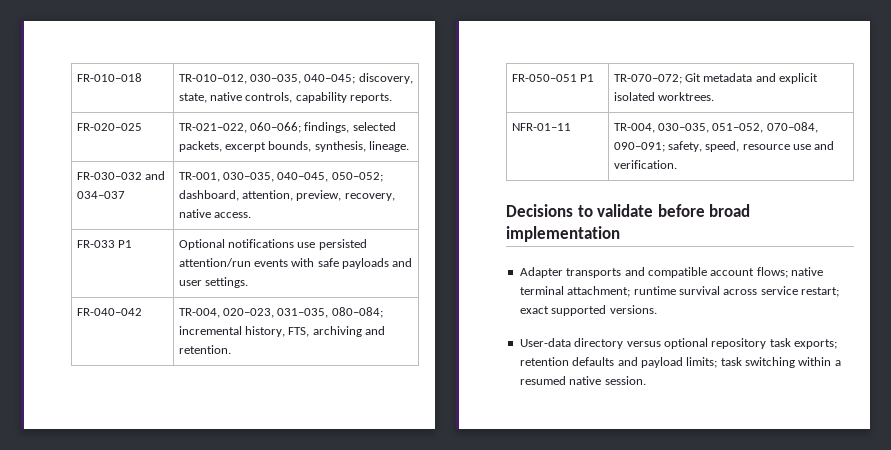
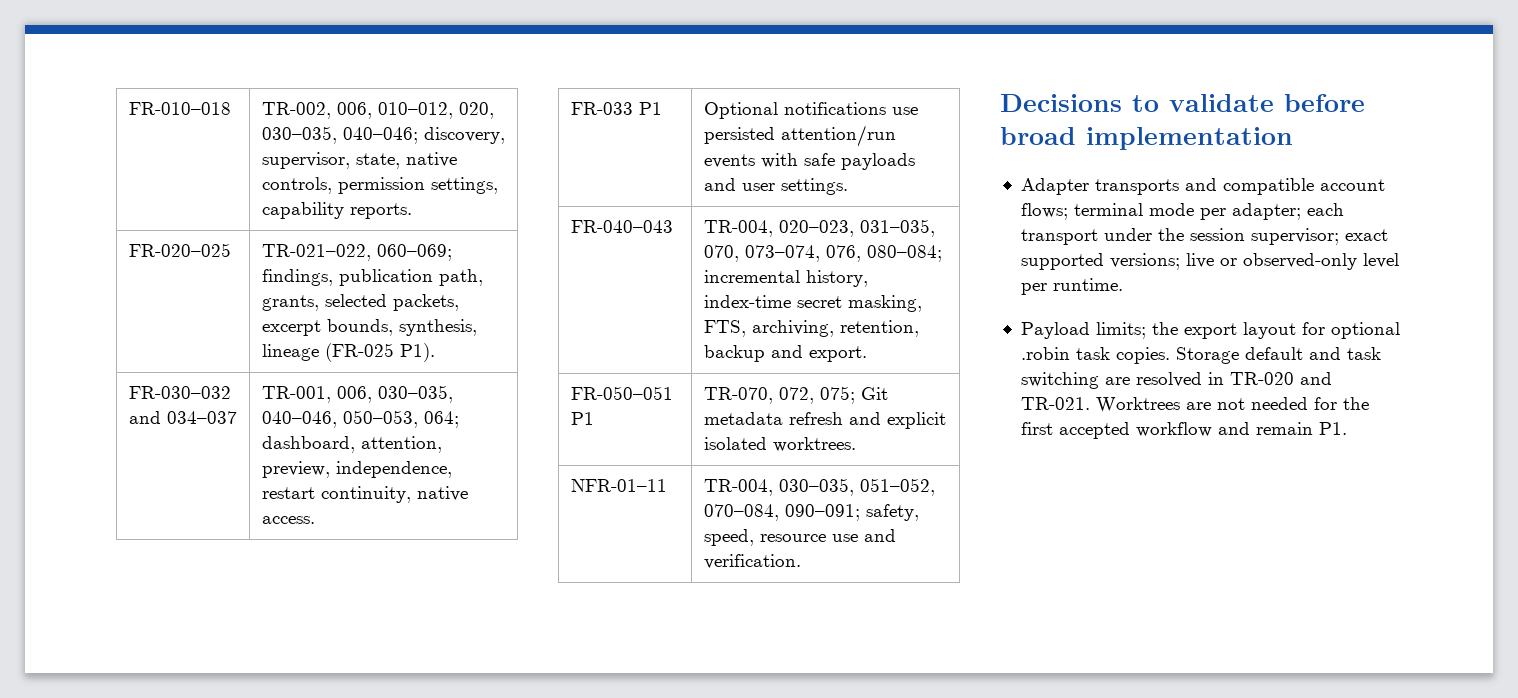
- FR-010–018 | TR-010–012, 030–035, 040–045; discovery, state, native controls, capability reports.
+ FR-010–018 | TR-002, 006, 010–012, 020, 030–035, 040–046; discovery, supervisor, state, native controls, permission settings, capability reports.
- FR-020–025 | TR-021–022, 060–066; findings, selected packets, excerpt bounds, synthesis, lineage.
+ FR-020–025 | TR-021–022, 060–069; findings, publication path, grants, selected packets, excerpt bounds, synthesis, lineage (FR-025 P1).
- FR-030–032 and 034–037 | TR-001, 030–035, 040–045, 050–052; dashboard, attention, preview, recovery, native access.
+ FR-030–032 and 034–037 | TR-001, 006, 030–035, 040–046, 050–053, 064; dashboard, attention, preview, independence, restart continuity, native access.
- FR-040–042 | TR-004, 020–023, 031–035, 080–084; incremental history, FTS, archiving and retention.
+ FR-040–043 | TR-004, 020–023, 031–035, 070, 073–074, 076, 080–084; incremental history, index-time secret masking, FTS, archiving, retention, backup and export.
- FR-050–051 P1 | TR-070–072; Git metadata and explicit isolated worktrees.
+ FR-050–051 P1 | TR-070, 072, 075; Git metadata refresh and explicit isolated worktrees.
- Adapter transports and compatible account flows; native terminal attachment; runtime survival across service restart; exact supported versions.
- User-data directory versus optional repository task exports; retention defaults and payload limits; task switching within a resumed native session.
+ Adapter transports and compatible account flows; terminal mode per adapter; each transport under the session supervisor; exact supported versions; live or observed-only level per runtime.
+ Payload limits; the export layout for optional .robin task copies. Storage default and task switching are resolved in TR-020 and TR-021. Worktrees are not needed for the first accepted workflow and remain P1.

